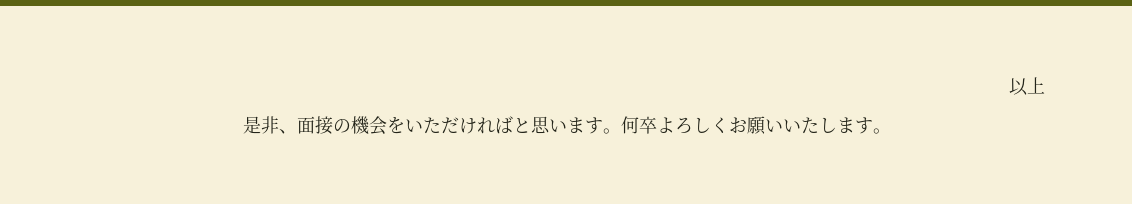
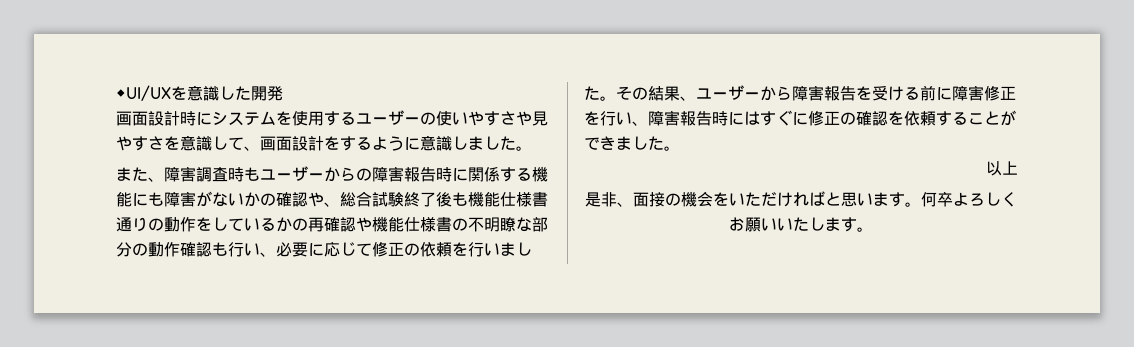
+ ◆UI/UXを意識した開発
+ 画面設計時にシステムを使用するユーザーの使いやすさや見やすさを意識して、画面設計をするように意識しました。
+ また、障害調査時もユーザーからの障害報告時に関係する機能にも障害がないかの確認や、総合試験終了後も機能仕様書通りの動作をしているかの再確認や機能仕様書の不明瞭な部分の動作確認も行い、必要に応じて修正の依頼を行いました。その結果、ユーザーから障害報告を受ける前に障害修正を行い、障害報告時にはすぐに修正の確認を依頼することができました。

